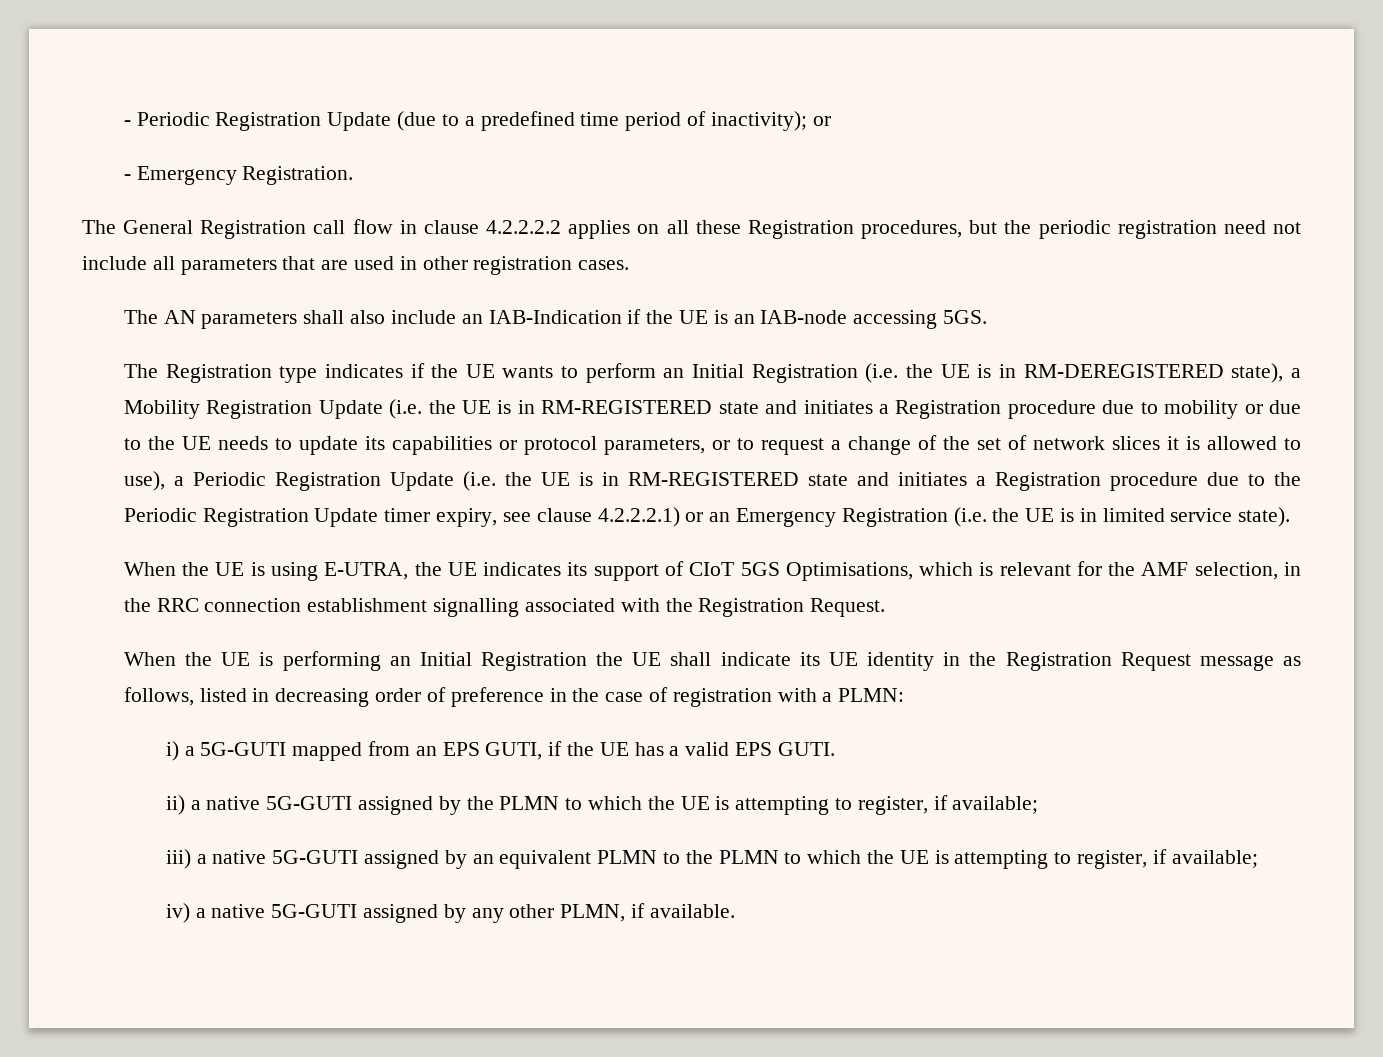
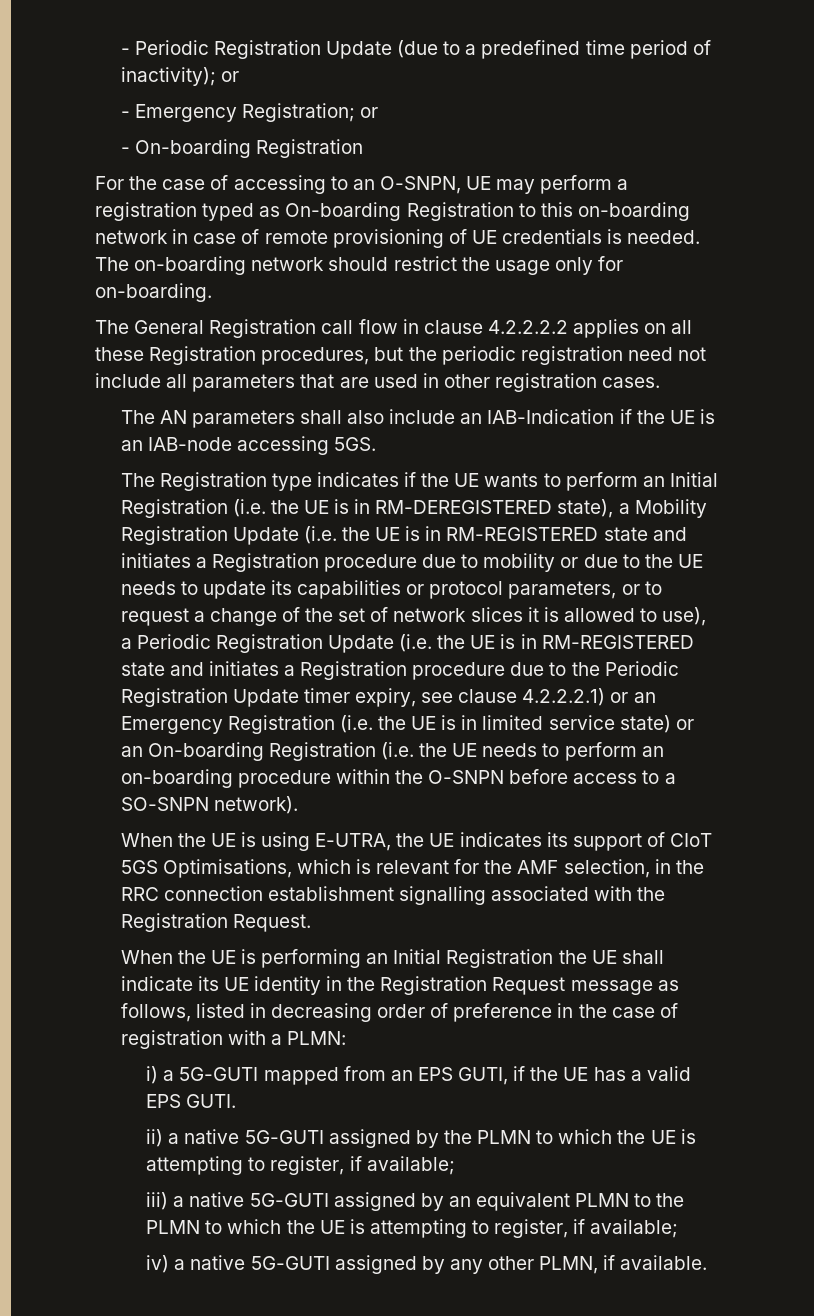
- - Emergency Registration.
+ - Emergency Registration; or
+ - On-boarding Registration
+ For the case of accessing to an O-SNPN, UE may perform a registration typed as On-boarding Registration to this on-boarding network in case of remote provisioning of UE credentials is needed. The on-boarding network should restrict the usage only for on-boarding.
- The Registration type indicates if the UE wants to perform an Initial Registration (i.e. the UE is in RM-DEREGISTERED state), a Mobility Registration Update (i.e. the UE is in RM-REGISTERED state and initiates a Registration procedure due to mobility or due to the UE needs to update its capabilities or protocol parameters, or to request a change of the set of network slices it is allowed to use), a Periodic Registration Update (i.e. the UE is in RM-REGISTERED state and initiates a Registration procedure due to the Periodic Registration Update timer expiry, see clause 4.2.2.2.1) or an Emergency Registration (i.e. the UE is in limited service state).
+ The Registration type indicates if the UE wants to perform an Initial Registration (i.e. the UE is in RM-DEREGISTERED state), a Mobility Registration Update (i.e. the UE is in RM-REGISTERED state and initiates a Registration procedure due to mobility or due to the UE needs to update its capabilities or protocol parameters, or to request a change of the set of network slices it is allowed to use), a Periodic Registration Update (i.e. the UE is in RM-REGISTERED state and initiates a Registration procedure due to the Periodic Registration Update timer expiry, see clause 4.2.2.2.1) or an Emergency Registration (i.e. the UE is in limited service state) or an On-boarding Registration (i.e. the UE needs to perform an on-boarding procedure within the O-SNPN before access to a SO-SNPN network).

